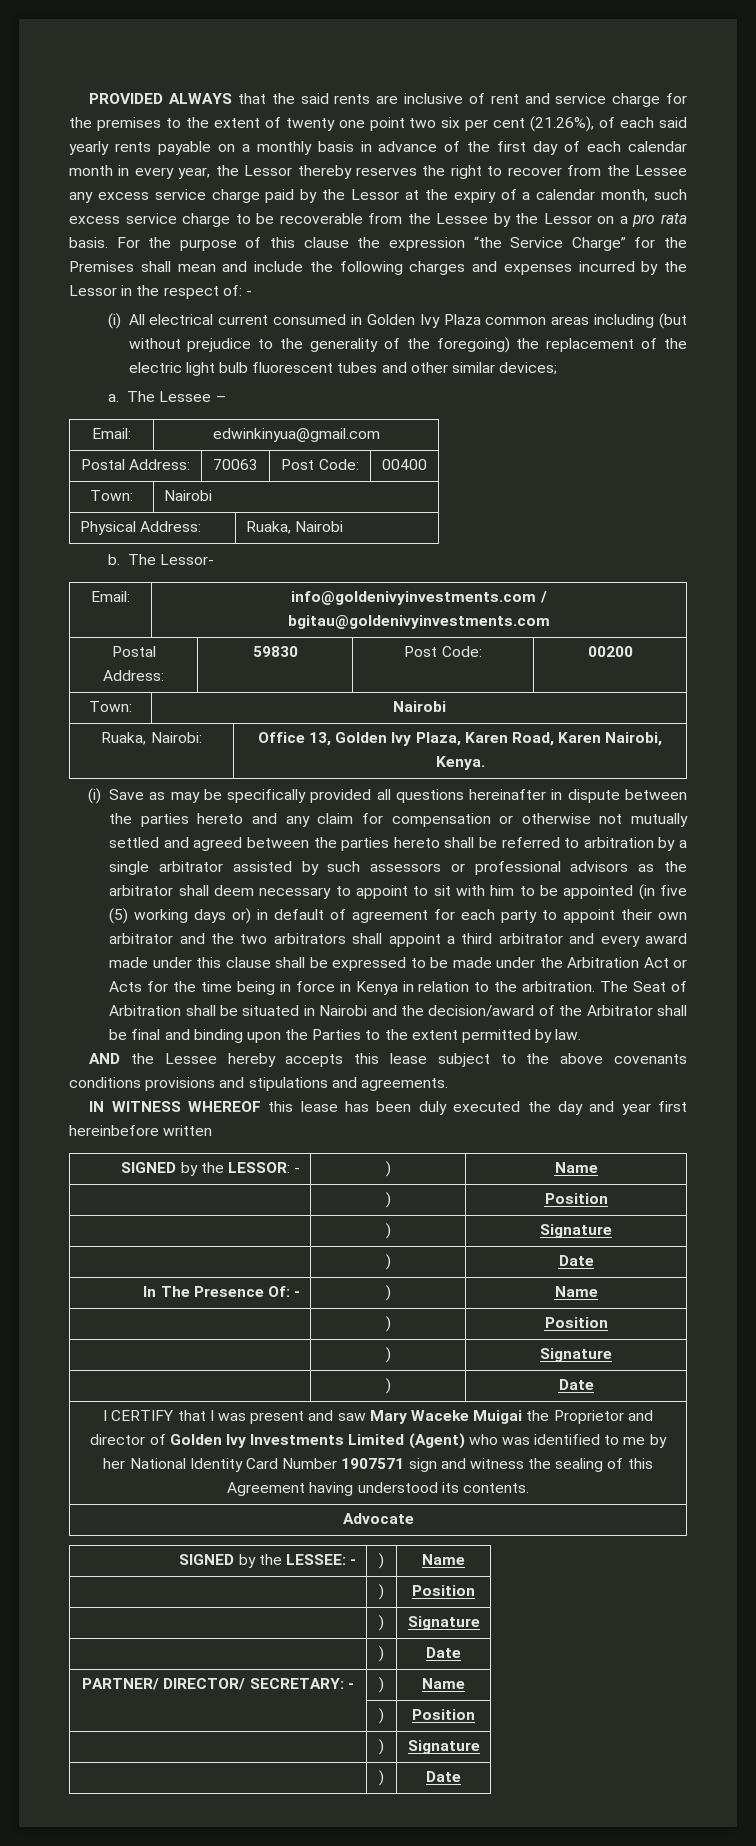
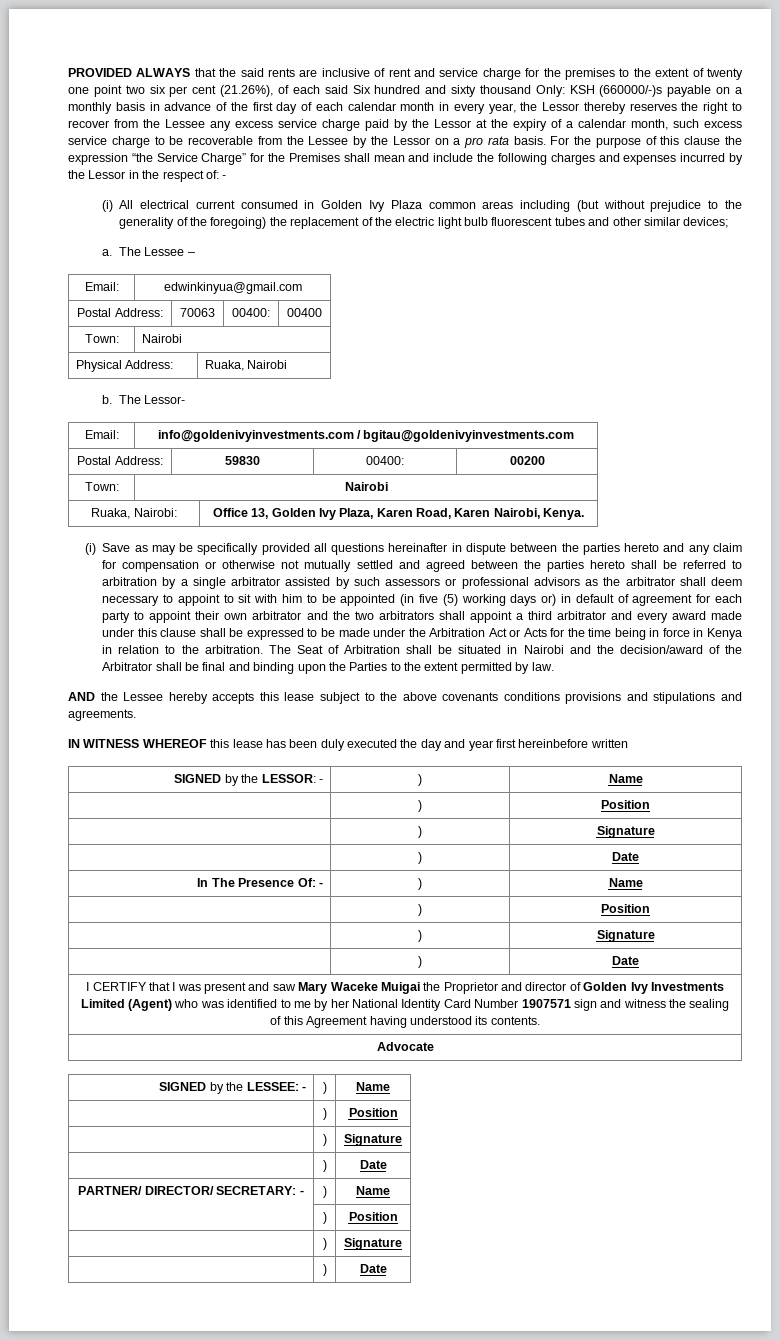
- PROVIDED ALWAYS that the said rents are inclusive of rent and service charge for the premises to the extent of twenty one point two six per cent (21.26%), of each said yearly rents payable on a monthly basis in advance of the first day of each calendar month in every year, the Lessor thereby reserves the right to recover from the Lessee any excess service charge paid by the Lessor at the expiry of a calendar month, such excess service charge to be recoverable from the Lessee by the Lessor on a pro rata basis.
+ PROVIDED ALWAYS that the said rents are inclusive of rent and service charge for the premises to the extent of twenty one point two six per cent (21.26%), of each said Six hundred and sixty thousand Only: KSH (660000/-)s payable on a monthly basis in advance of the first day of each calendar month in every year, the Lessor thereby reserves the right to recover from the Lessee any excess service charge paid by the Lessor at the expiry of a calendar month, such excess service charge to be recoverable from the Lessee by the Lessor on a pro rata basis.
- Postal Address: | 70063 | Post Code: | 00400
+ Postal Address: | 70063 | 00400: | 00400
- Postal Address: | 59830 | Post Code: | 00200
+ Postal Address: | 59830 | 00400: | 00200

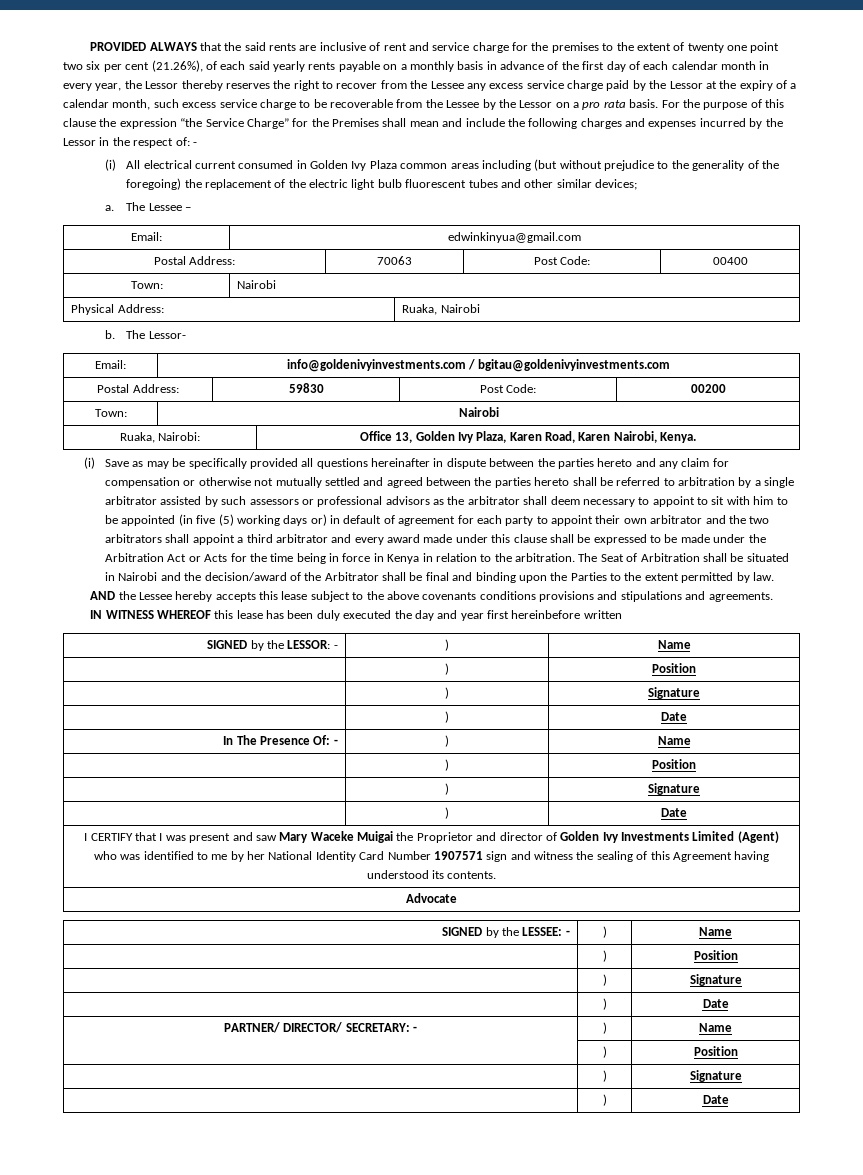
- PROVIDED ALWAYS that the said rents are inclusive of rent and service charge for the premises to the extent of twenty one point two six per cent (21.26%), of each said Six hundred and sixty thousand Only: KSH (660000/-)s payable on a monthly basis in advance of the first day of each calendar month in every year, the Lessor thereby reserves the right to recover from the Lessee any excess service charge paid by the Lessor at the expiry of a calendar month, such excess service charge to be recoverable from the Lessee by the Lessor on a pro rata basis.
+ PROVIDED ALWAYS that the said rents are inclusive of rent and service charge for the premises to the extent of twenty one point two six per cent (21.26%), of each said yearly rents payable on a monthly basis in advance of the first day of each calendar month in every year, the Lessor thereby reserves the right to recover from the Lessee any excess service charge paid by the Lessor at the expiry of a calendar month, such excess service charge to be recoverable from the Lessee by the Lessor on a pro rata basis.
- Postal Address: | 70063 | 00400: | 00400
+ Postal Address: | 70063 | Post Code: | 00400
- Postal Address: | 59830 | 00400: | 00200
+ Postal Address: | 59830 | Post Code: | 00200

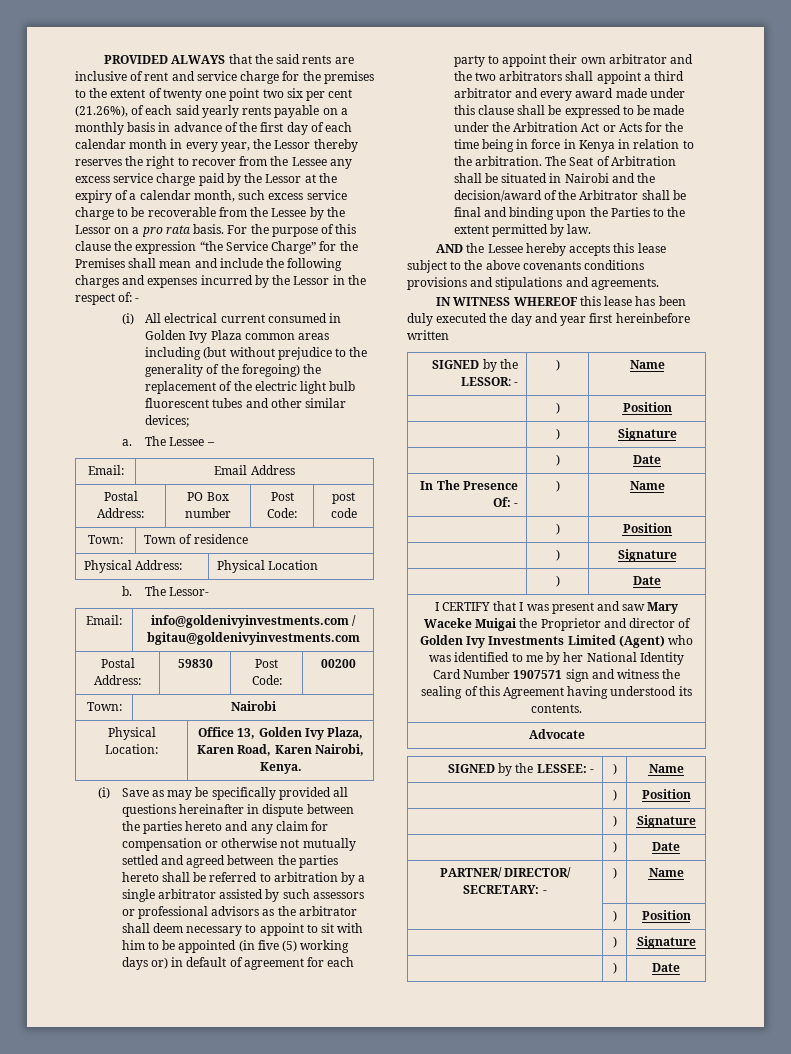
- Email: | edwinkinyua@gmail.com
- Postal Address: | 70063 | Post Code: | 00400
- Town: | Nairobi
+ Email: | Email Address
+ Postal Address: | PO Box number | Post Code: | post code
+ Town: | Town of residence
- Physical Address: | Ruaka, Nairobi
+ Physical Address: | Physical Location
- Ruaka, Nairobi: | Office 13, Golden Ivy Plaza, Karen Road, Karen Nairobi, Kenya.
+ Physical Location: | Office 13, Golden Ivy Plaza, Karen Road, Karen Nairobi, Kenya.

